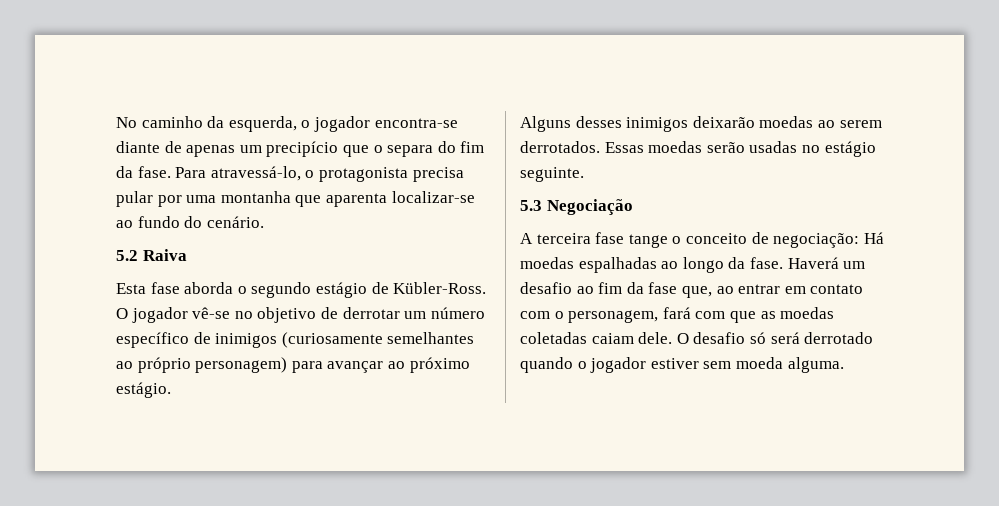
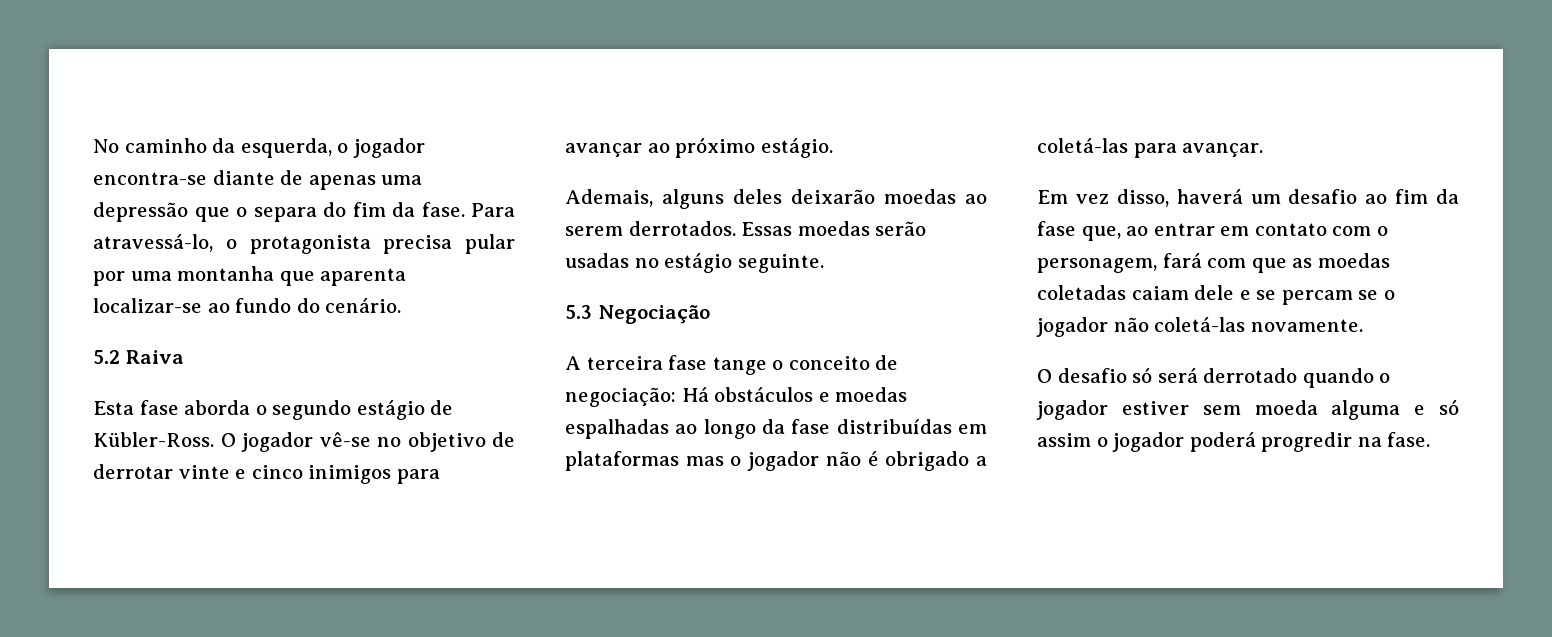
- No caminho da esquerda, o jogador encontra-se diante de apenas um precipício que o separa do fim da fase.
+ No caminho da esquerda, o jogador encontra-se diante de apenas uma depressão que o separa do fim da fase.
- O jogador vê-se no objetivo de derrotar um número específico de inimigos (curiosamente semelhantes ao próprio personagem) para avançar ao próximo estágio.
+ O jogador vê-se no objetivo de derrotar vinte e cinco inimigos para avançar ao próximo estágio.
- Alguns desses inimigos deixarão moedas ao serem derrotados.
+ Ademais, alguns deles deixarão moedas ao serem derrotados.
- A terceira fase tange o conceito de negociação: Há moedas espalhadas ao longo da fase. Haverá um desafio ao fim da fase que, ao entrar em contato com o personagem, fará com que as moedas coletadas caiam dele. O desafio só será derrotado quando o jogador estiver sem moeda alguma.
+ A terceira fase tange o conceito de negociação: Há obstáculos e moedas espalhadas ao longo da fase distribuídas em plataformas mas o jogador não é obrigado a coletá-las para avançar.
+ Em vez disso, haverá um desafio ao fim da fase que, ao entrar em contato com o personagem, fará com que as moedas coletadas caiam dele e se percam se o jogador não coletá-las novamente.
+ O desafio só será derrotado quando o jogador estiver sem moeda alguma e só assim o jogador poderá progredir na fase.

